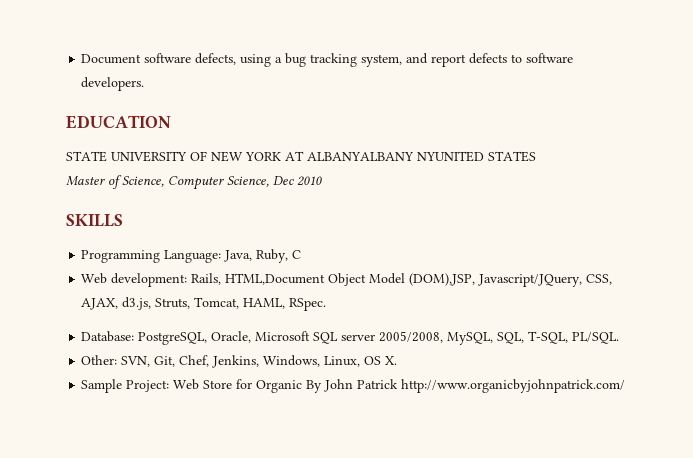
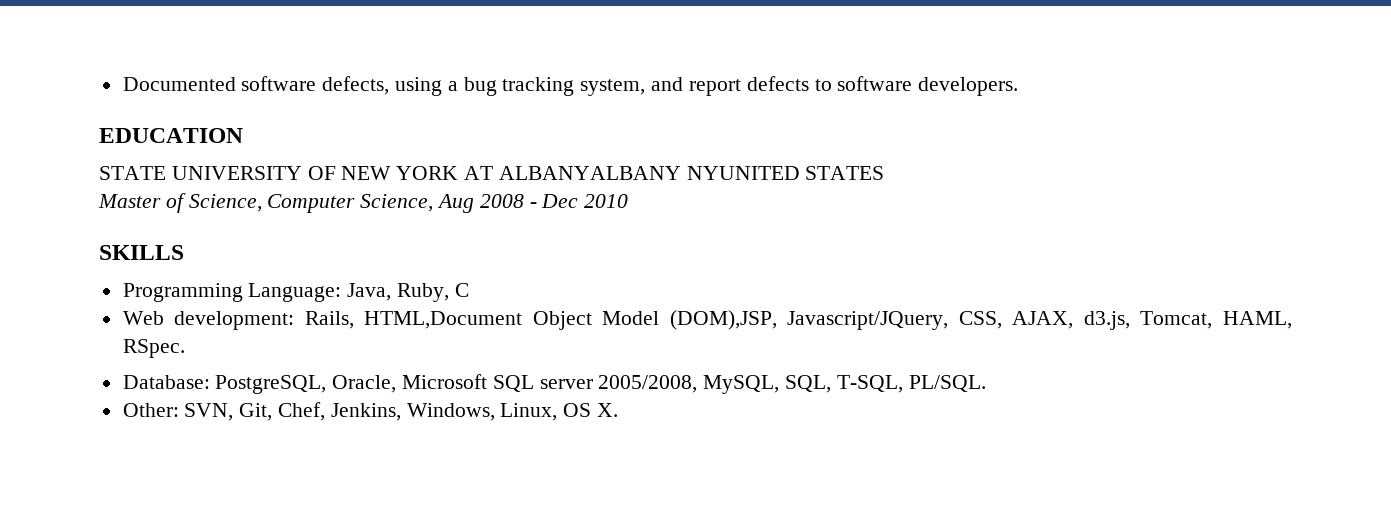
- Document software defects, using a bug tracking system, and report defects to software developers.
+ Documented software defects, using a bug tracking system, and report defects to software developers.
- Master of Science, Computer Science, Dec 2010
+ Master of Science, Computer Science, Aug 2008 - Dec 2010
- Web development: Rails, HTML,Document Object Model (DOM),JSP, Javascript/JQuery, CSS, AJAX, d3.js, Struts, Tomcat, HAML, RSpec.
+ Web development: Rails, HTML,Document Object Model (DOM),JSP, Javascript/JQuery, CSS, AJAX, d3.js, Tomcat, HAML, RSpec.
- Sample Project: Web Store for Organic By John Patrick http://www.organicbyjohnpatrick.com/

